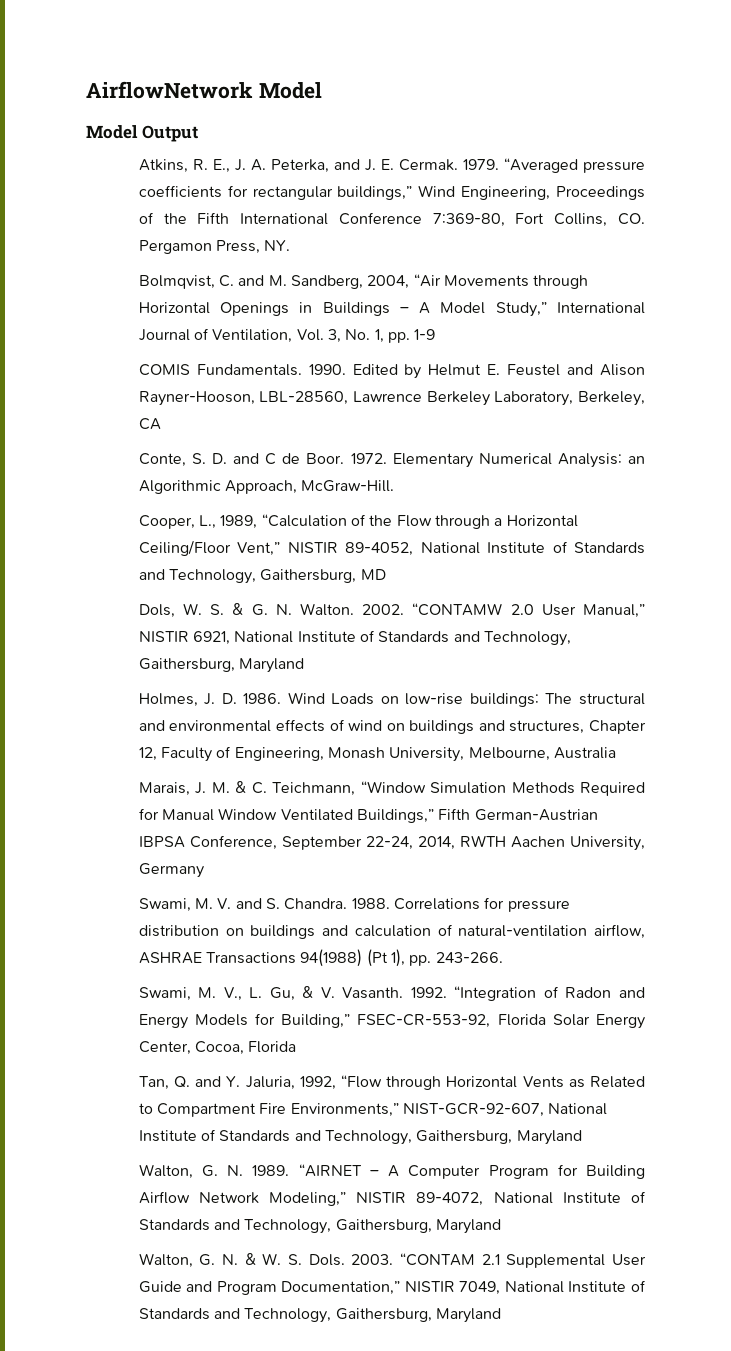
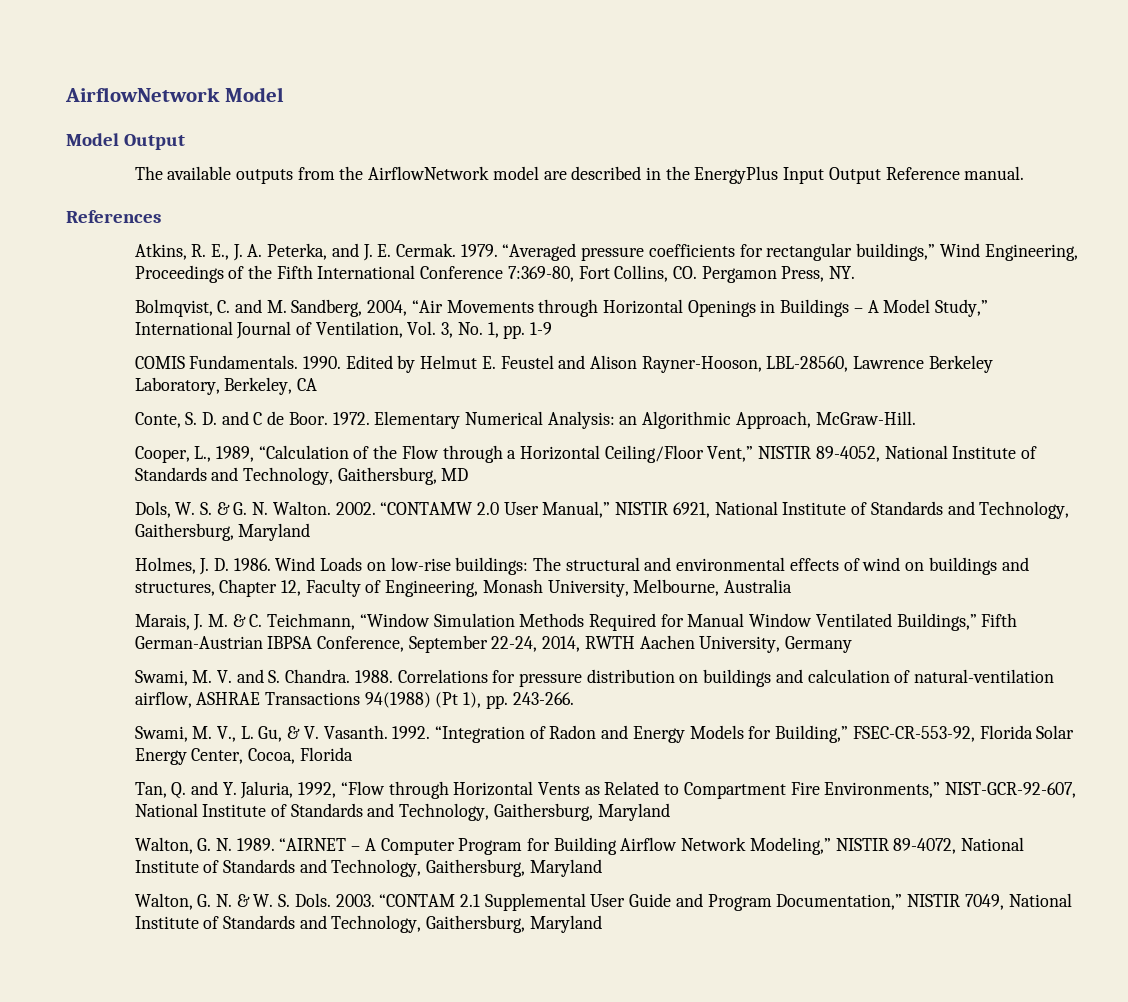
+ The available outputs from the AirflowNetwork model are described in the EnergyPlus Input Output Reference manual.
+ References

